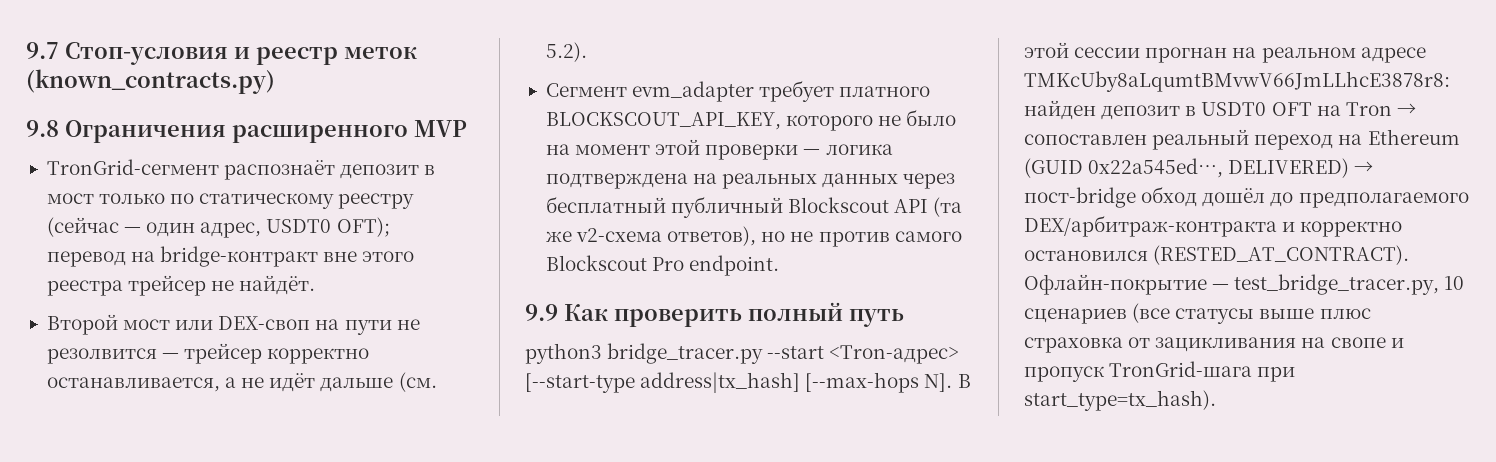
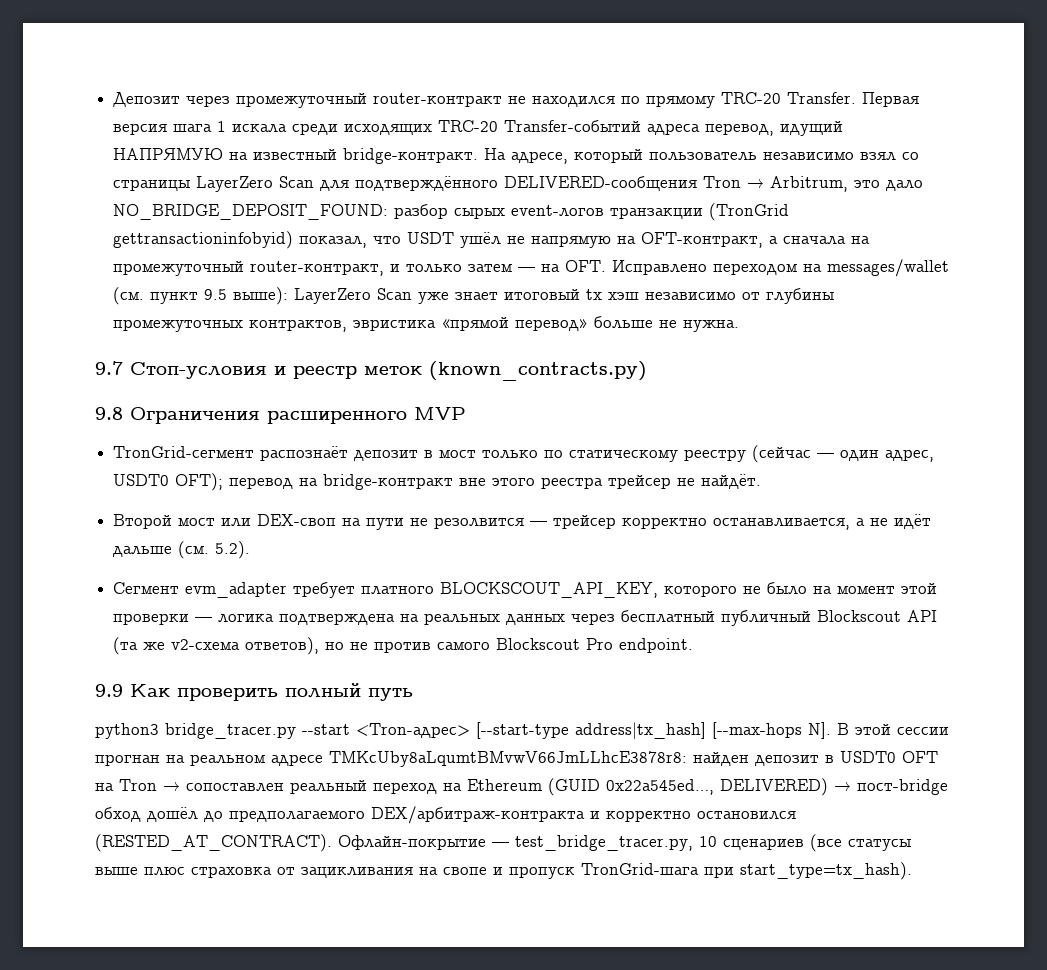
+ Депозит через промежуточный router-контракт не находился по прямому TRC-20 Transfer. Первая версия шага 1 искала среди исходящих TRC-20 Transfer-событий адреса перевод, идущий НАПРЯМУЮ на известный bridge-контракт. На адресе, который пользователь независимо взял со страницы LayerZero Scan для подтверждённого DELIVERED-сообщения Tron → Arbitrum, это дало NO_BRIDGE_DEPOSIT_FOUND: разбор сырых event-логов транзакции (TronGrid gettransactioninfobyid) показал, что USDT ушёл не напрямую на OFT-контракт, а сначала на промежуточный router-контракт, и только затем — на OFT. Исправлено переходом на messages/wallet (см. пункт 9.5 выше): LayerZero Scan уже знает итоговый tx хэш независимо от глубины промежуточных контрактов, эвристика «прямой перевод» больше не нужна.

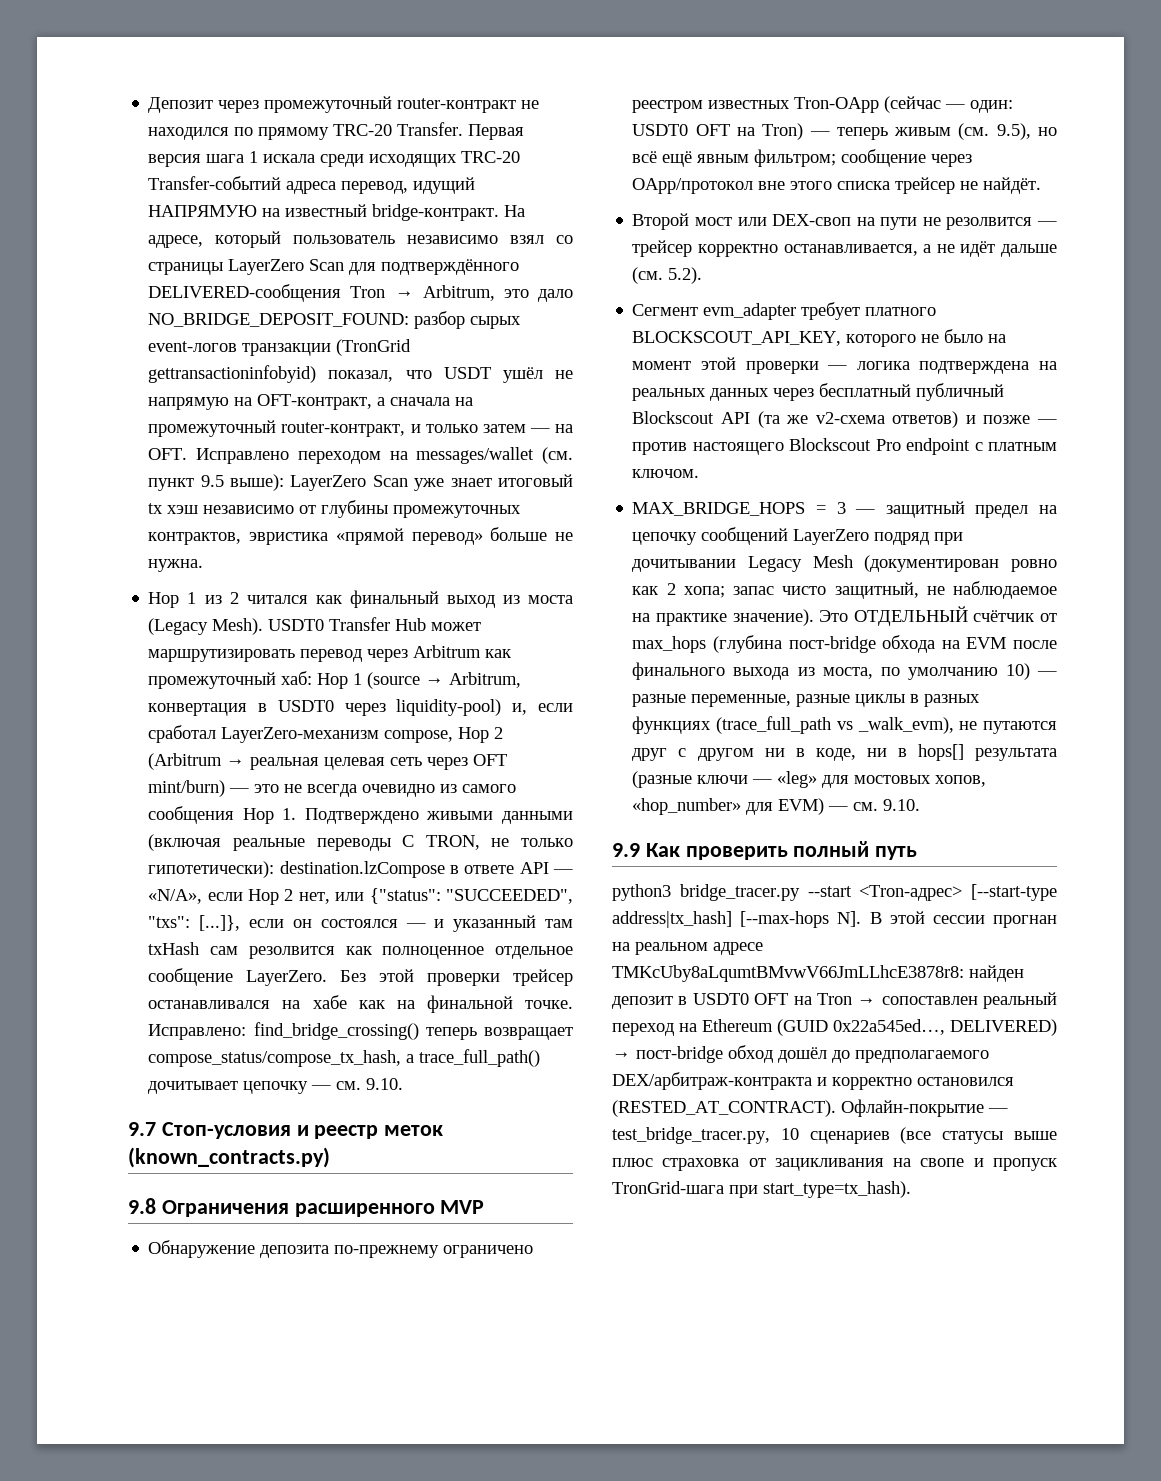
+ Hop 1 из 2 читался как финальный выход из моста (Legacy Mesh). USDT0 Transfer Hub может маршрутизировать перевод через Arbitrum как промежуточный хаб: Hop 1 (source → Arbitrum, конвертация в USDT0 через liquidity-pool) и, если сработал LayerZero-механизм compose, Hop 2 (Arbitrum → реальная целевая сеть через OFT mint/burn) — это не всегда очевидно из самого сообщения Hop 1. Подтверждено живыми данными (включая реальные переводы С TRON, не только гипотетически): destination.lzCompose в ответе API — «N/A», если Hop 2 нет, или {"status": "SUCCEEDED", "txs": [...]}, если он состоялся — и указанный там txHash сам резолвится как полноценное отдельное сообщение LayerZero. Без этой проверки трейсер останавливался на хабе как на финальной точке. Исправлено: find_bridge_crossing() теперь возвращает compose_status/compose_tx_hash, а trace_full_path() дочитывает цепочку — см. 9.10.
- TronGrid-сегмент распознаёт депозит в мост только по статическому реестру (сейчас — один адрес, USDT0 OFT); перевод на bridge-контракт вне этого реестра трейсер не найдёт.
+ Обнаружение депозита по-прежнему ограничено реестром известных Tron-OApp (сейчас — один: USDT0 OFT на Tron) — теперь живым (см. 9.5), но всё ещё явным фильтром; сообщение через OApp/протокол вне этого списка трейсер не найдёт.
- Сегмент evm_adapter требует платного BLOCKSCOUT_API_KEY, которого не было на момент этой проверки — логика подтверждена на реальных данных через бесплатный публичный Blockscout API (та же v2-схема ответов), но не против самого Blockscout Pro endpoint.
+ Сегмент evm_adapter требует платного BLOCKSCOUT_API_KEY, которого не было на момент этой проверки — логика подтверждена на реальных данных через бесплатный публичный Blockscout API (та же v2-схема ответов) и позже — против настоящего Blockscout Pro endpoint с платным ключом.
+ MAX_BRIDGE_HOPS = 3 — защитный предел на цепочку сообщений LayerZero подряд при дочитывании Legacy Mesh (документирован ровно как 2 хопа; запас чисто защитный, не наблюдаемое на практике значение). Это ОТДЕЛЬНЫЙ счётчик от max_hops (глубина пост-bridge обхода на EVM после финального выхода из моста, по умолчанию 10) — разные переменные, разные циклы в разных функциях (trace_full_path vs _walk_evm), не путаются друг с другом ни в коде, ни в hops[] результата (разные ключи — «leg» для мостовых хопов, «hop_number» для EVM) — см. 9.10.

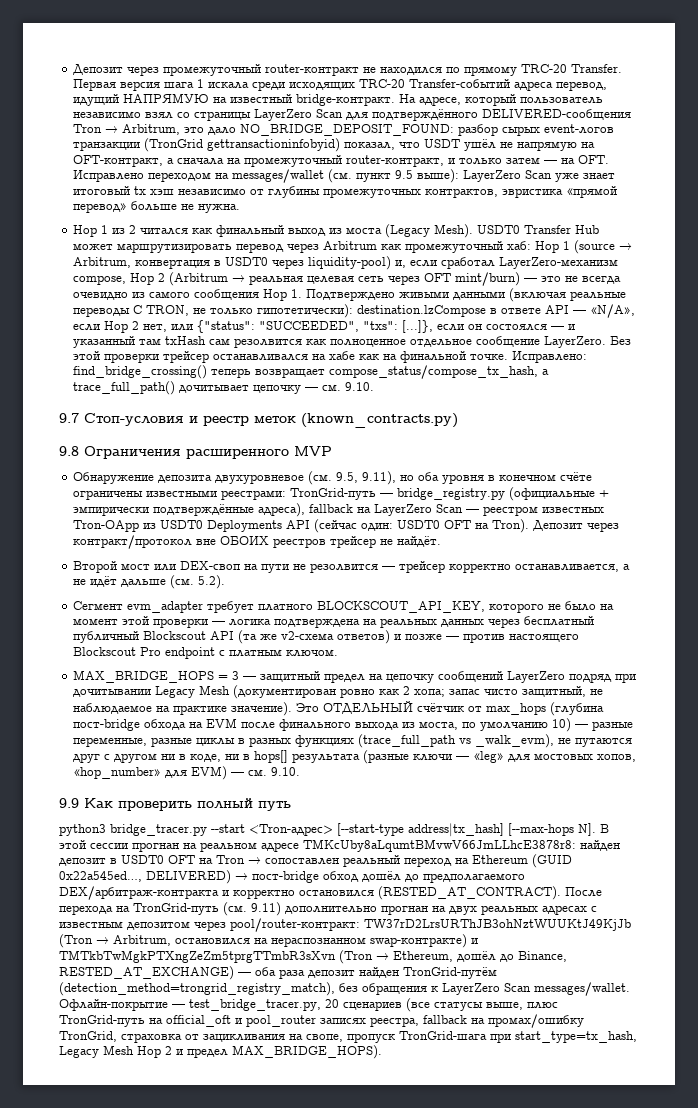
- Обнаружение депозита по-прежнему ограничено реестром известных Tron-OApp (сейчас — один: USDT0 OFT на Tron) — теперь живым (см. 9.5), но всё ещё явным фильтром; сообщение через OApp/протокол вне этого списка трейсер не найдёт.
+ Обнаружение депозита двухуровневое (см. 9.5, 9.11), но оба уровня в конечном счёте ограничены известными реестрами: TronGrid-путь — bridge_registry.py (официальные + эмпирически подтверждённые адреса), fallback на LayerZero Scan — реестром известных Tron-OApp из USDT0 Deployments API (сейчас один: USDT0 OFT на Tron). Депозит через контракт/протокол вне ОБОИХ реестров трейсер не найдёт.
+ После перехода на TronGrid-путь (см. 9.11) дополнительно прогнан на двух реальных адресах с известным депозитом через pool/router-контракт: TW37rD2LrsURThJB3ohNztWUUKtJ49KjJb (Tron → Arbitrum, остановился на нераспознанном swap-контракте) и TMTkbTwMgkPTXngZeZm5tprgTTmbR3sXvn (Tron → Ethereum, дошёл до Binance, RESTED_AT_EXCHANGE) — оба раза депозит найден TronGrid-путём (detection_method=trongrid_registry_match), без обращения к LayerZero Scan messages/wallet.
- Офлайн-покрытие — test_bridge_tracer.py, 10 сценариев (все статусы выше плюс страховка от зацикливания на свопе и пропуск TronGrid-шага при start_type=tx_hash).
+ Офлайн-покрытие — test_bridge_tracer.py, 20 сценариев (все статусы выше, плюс TronGrid-путь на official_oft и pool_router записях реестра, fallback на промах/ошибку TronGrid, страховка от зацикливания на свопе, пропуск TronGrid-шага при start_type=tx_hash, Legacy Mesh Hop 2 и предел MAX_BRIDGE_HOPS).

